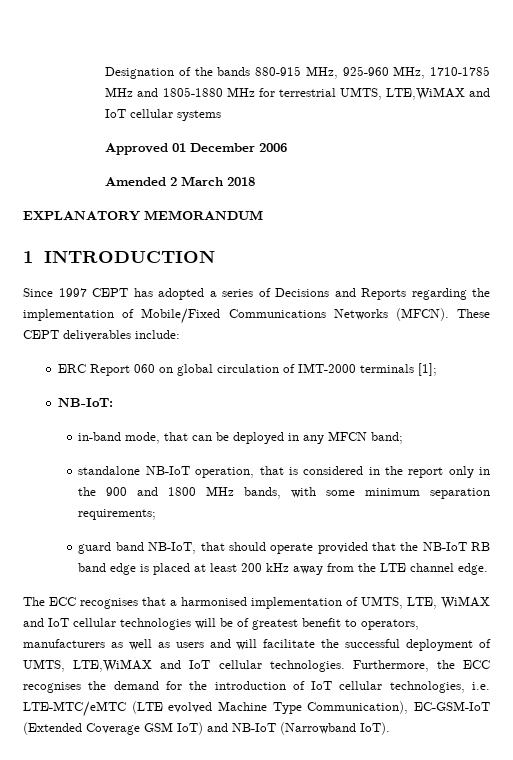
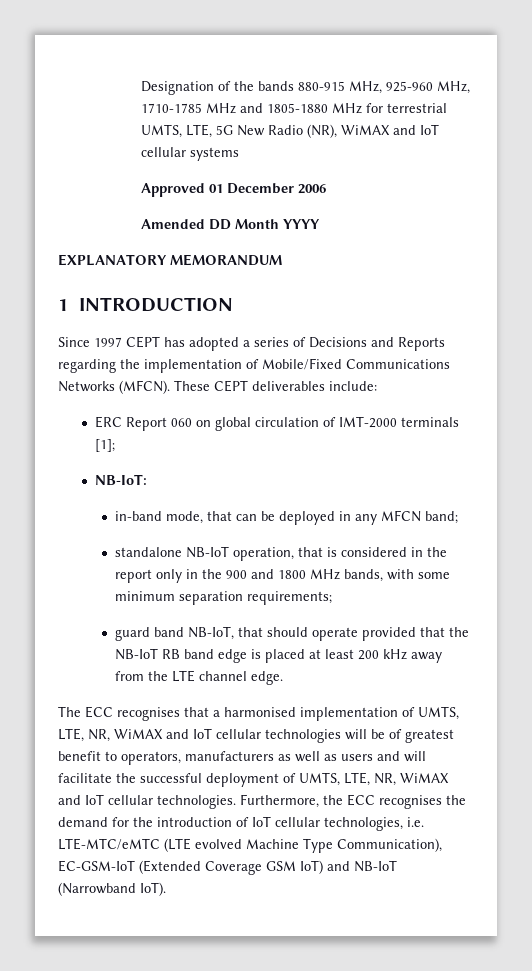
- Designation of the bands 880-915 MHz, 925-960 MHz, 1710-1785 MHz and 1805-1880 MHz for terrestrial UMTS, LTE,WiMAX and IoT cellular systems
+ Designation of the bands 880-915 MHz, 925-960 MHz, 1710-1785 MHz and 1805-1880 MHz for terrestrial UMTS, LTE, 5G New Radio (NR), WiMAX and IoT cellular systems
- Amended 2 March 2018
+ Amended DD Month YYYY
- The ECC recognises that a harmonised implementation of UMTS, LTE, WiMAX and IoT cellular technologies will be of greatest benefit to operators, manufacturers as well as users and will facilitate the successful deployment of UMTS, LTE,WiMAX and IoT cellular technologies.
+ The ECC recognises that a harmonised implementation of UMTS, LTE, NR, WiMAX and IoT cellular technologies will be of greatest benefit to operators, manufacturers as well as users and will facilitate the successful deployment of UMTS, LTE, NR, WiMAX and IoT cellular technologies.

